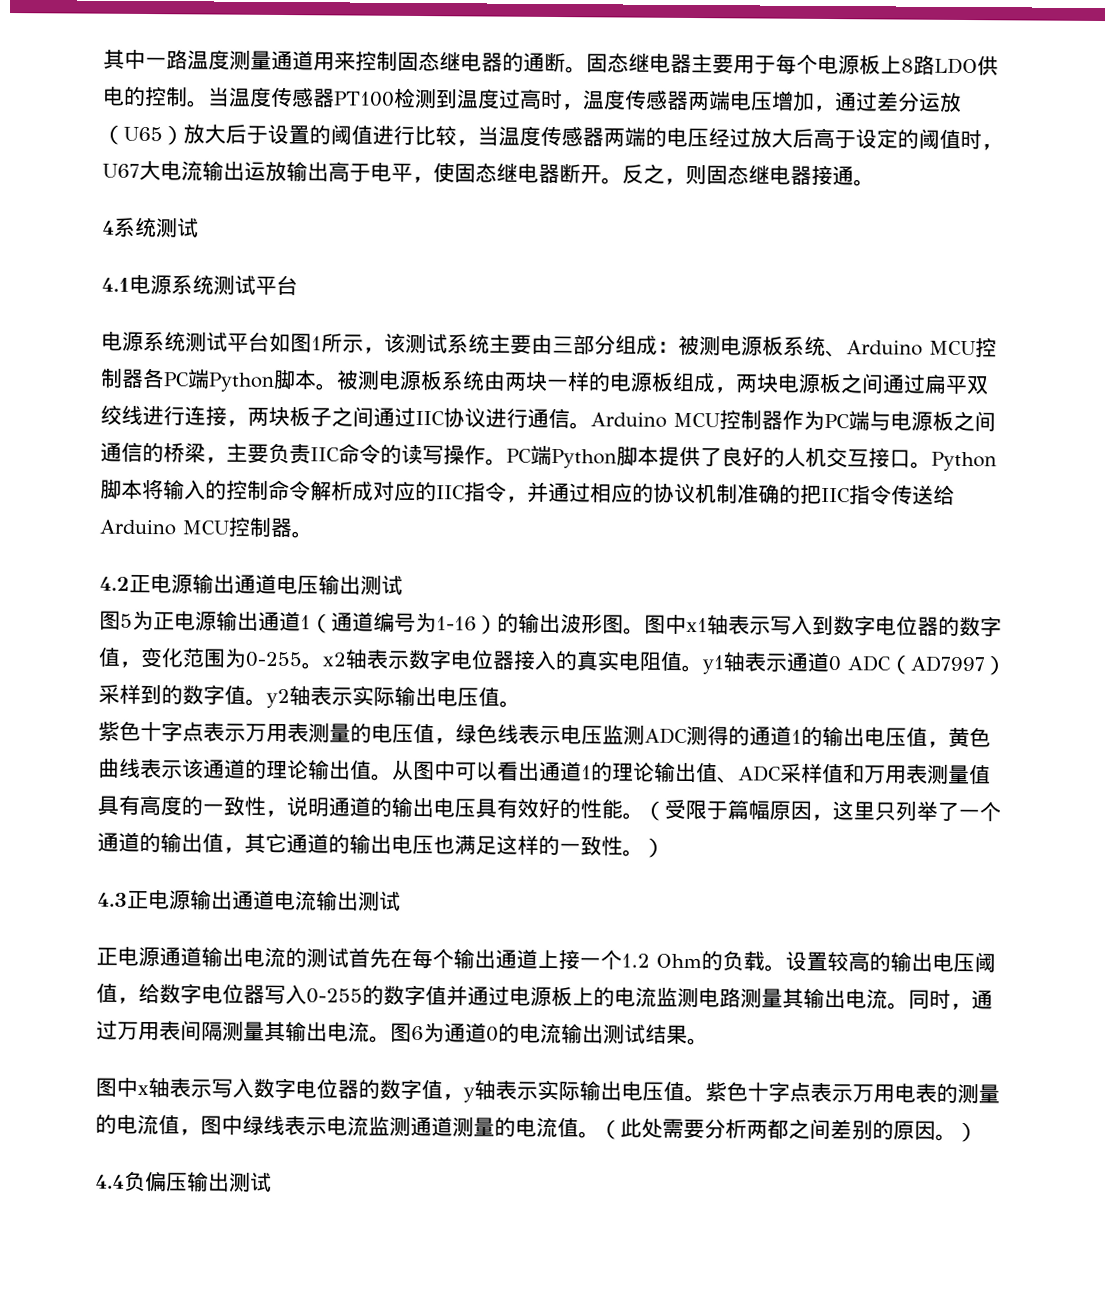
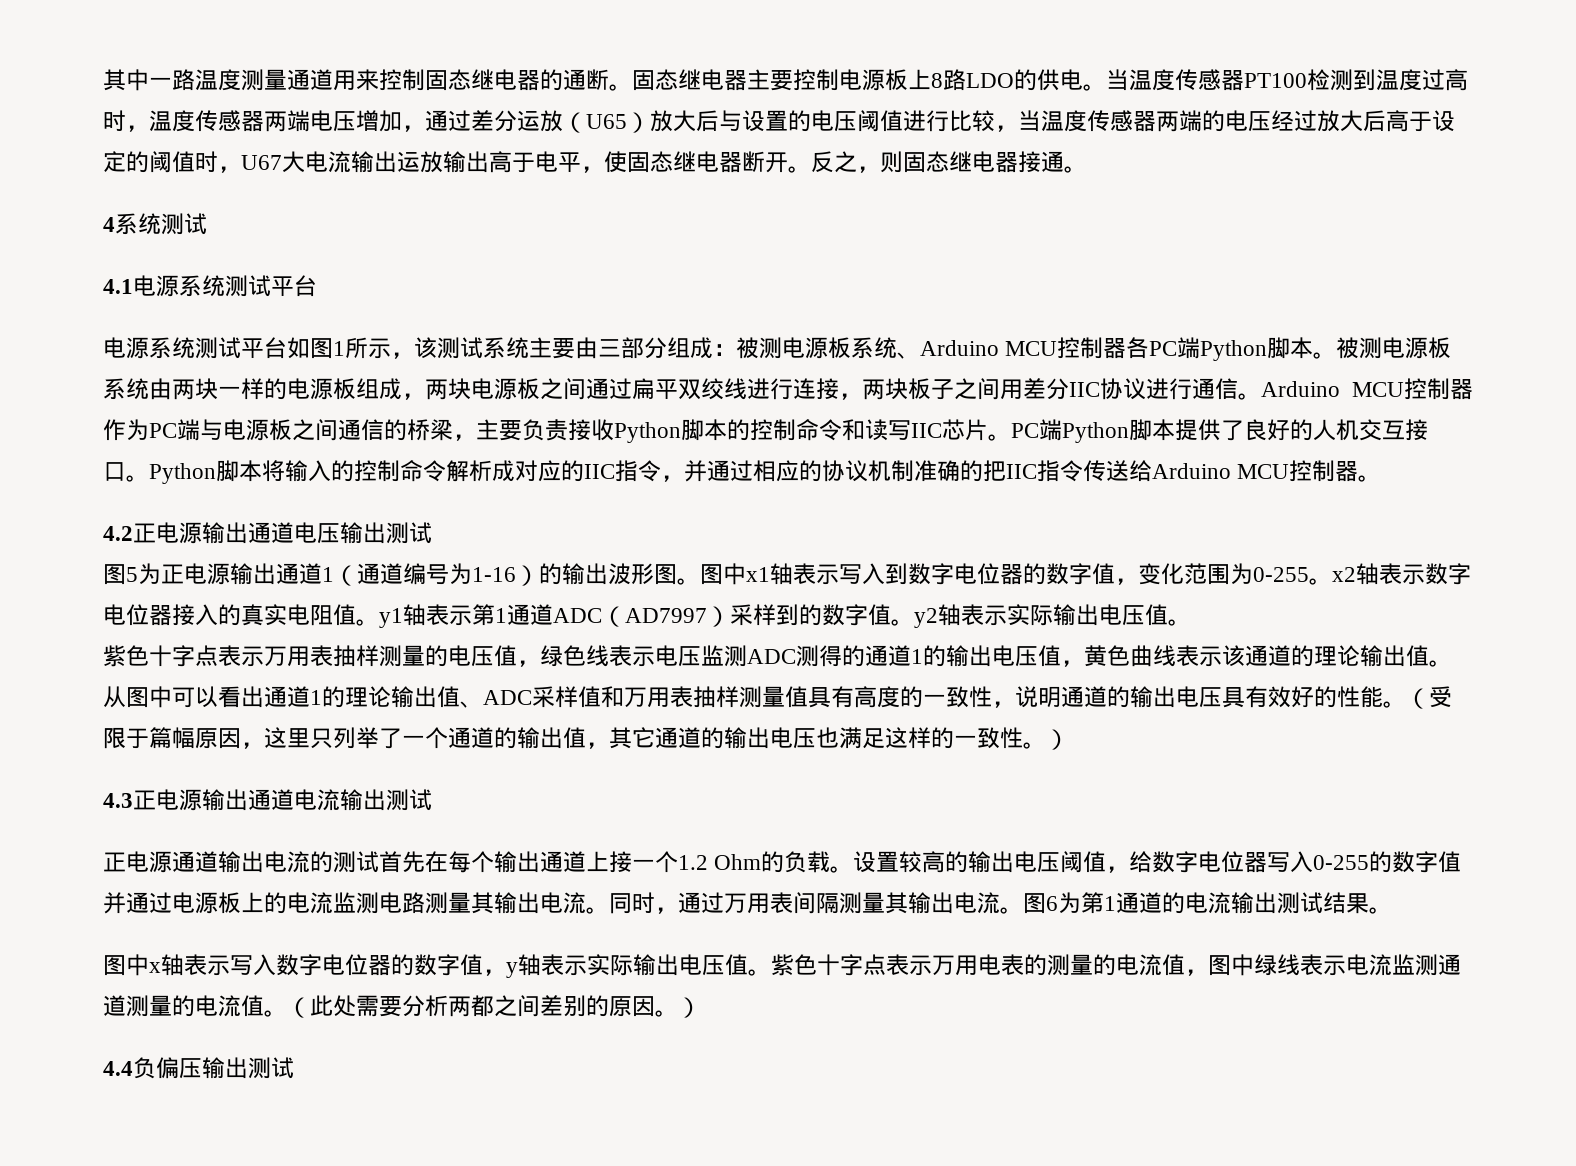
- 固态继电器主要用于每个电源板上8路LDO供电的控制。
+ 固态继电器主要控制电源板上8路LDO的供电。
- 当温度传感器PT100检测到温度过高时，温度传感器两端电压增加，通过差分运放（U65）放大后于设置的阈值进行比较，当温度传感器两端的电压经过放大后高于设定的阈值时，U67大电流输出运放输出高于电平，使固态继电器断开。
+ 当温度传感器PT100检测到温度过高时，温度传感器两端电压增加，通过差分运放（U65）放大后与设置的电压阈值进行比较，当温度传感器两端的电压经过放大后高于设定的阈值时，U67大电流输出运放输出高于电平，使固态继电器断开。
- 被测电源板系统由两块一样的电源板组成，两块电源板之间通过扁平双绞线进行连接，两块板子之间通过IIC协议进行通信。
+ 被测电源板系统由两块一样的电源板组成，两块电源板之间通过扁平双绞线进行连接，两块板子之间用差分IIC协议进行通信。
- Arduino MCU控制器作为PC端与电源板之间通信的桥梁，主要负责IIC命令的读写操作。
+ Arduino MCU控制器作为PC端与电源板之间通信的桥梁，主要负责接收Python脚本的控制命令和读写IIC芯片。
- 图中x1轴表示写入到数字电位器的数字值，变化范围为0-255。x2轴表示数字电位器接入的真实电阻值。y1轴表示通道0 ADC（AD7997）采样到的数字值。y2轴表示实际输出电压值。
+ 图中x1轴表示写入到数字电位器的数字值，变化范围为0-255。x2轴表示数字电位器接入的真实电阻值。y1轴表示第1通道ADC（AD7997）采样到的数字值。y2轴表示实际输出电压值。
- 紫色十字点表示万用表测量的电压值，绿色线表示电压监测ADC测得的通道1的输出电压值，黄色曲线表示该通道的理论输出值。
+ 紫色十字点表示万用表抽样测量的电压值，绿色线表示电压监测ADC测得的通道1的输出电压值，黄色曲线表示该通道的理论输出值。
- 从图中可以看出通道1的理论输出值、ADC采样值和万用表测量值具有高度的一致性，说明通道的输出电压具有效好的性能。
+ 从图中可以看出通道1的理论输出值、ADC采样值和万用表抽样测量值具有高度的一致性，说明通道的输出电压具有效好的性能。
- 图6为通道0的电流输出测试结果。
+ 图6为第1通道的电流输出测试结果。

